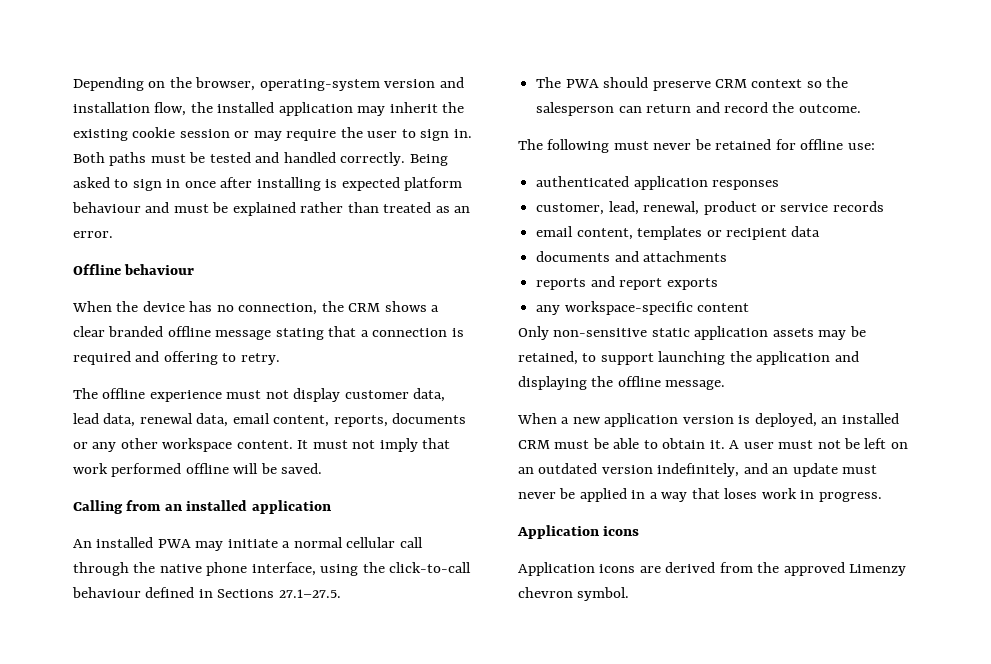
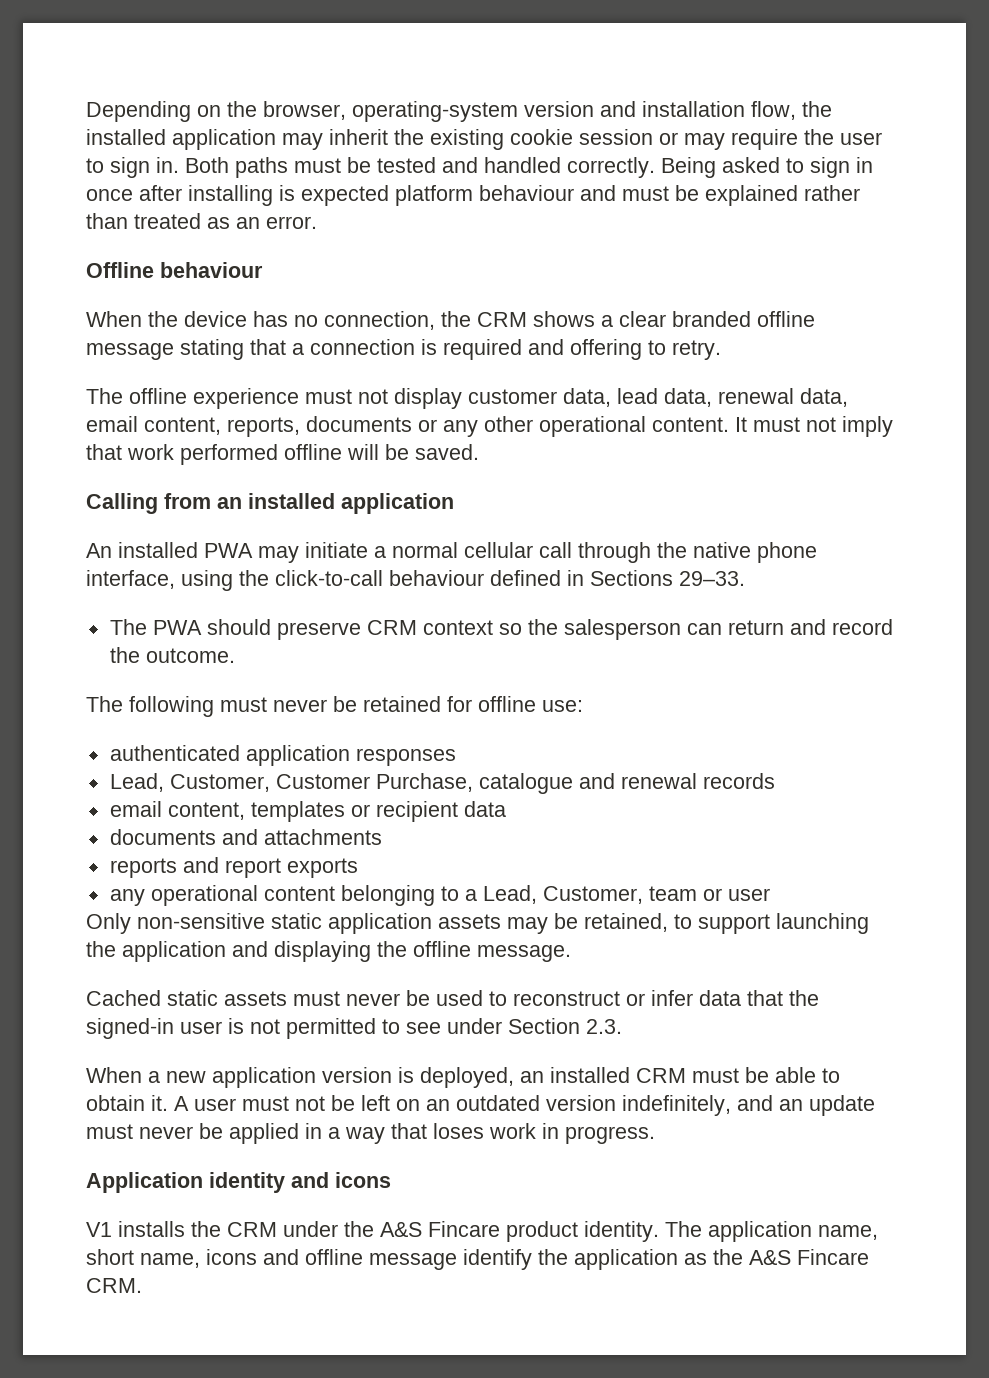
- The offline experience must not display customer data, lead data, renewal data, email content, reports, documents or any other workspace content.
+ The offline experience must not display customer data, lead data, renewal data, email content, reports, documents or any other operational content.
- An installed PWA may initiate a normal cellular call through the native phone interface, using the click-to-call behaviour defined in Sections 27.1–27.5.
+ An installed PWA may initiate a normal cellular call through the native phone interface, using the click-to-call behaviour defined in Sections 29–33.
- customer, lead, renewal, product or service records
+ Lead, Customer, Customer Purchase, catalogue and renewal records
- any workspace-specific content
+ any operational content belonging to a Lead, Customer, team or user
+ Cached static assets must never be used to reconstruct or infer data that the signed-in user is not permitted to see under Section 2.3.
  A user must not be left on an outdated version indefinitely, and an update must never be applied in a way that loses work in progress.
- Application icons
+ Application identity and icons
- Application icons are derived from the approved Limenzy chevron symbol.
+ V1 installs the CRM under the A&S Fincare product identity. The application name, short name, icons and offline message identify the application as the A&S Fincare CRM.

